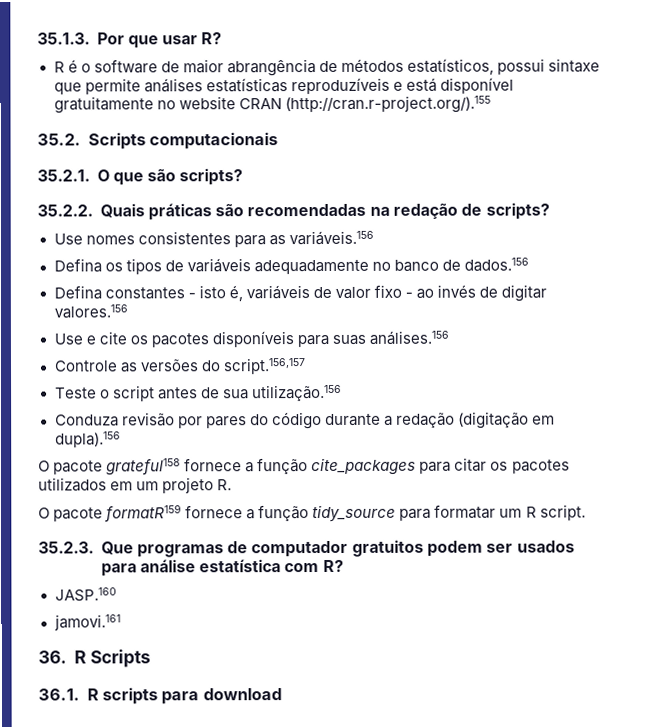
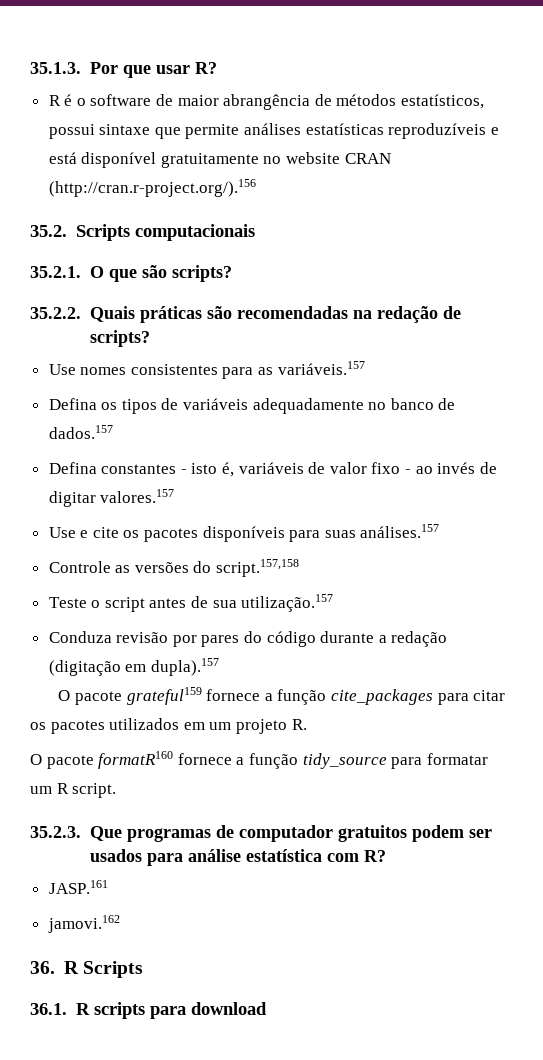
- R é o software de maior abrangência de métodos estatísticos, possui sintaxe que permite análises estatísticas reproduzíveis e está disponível gratuitamente no website CRAN (http://cran.r-project.org/).155
+ R é o software de maior abrangência de métodos estatísticos, possui sintaxe que permite análises estatísticas reproduzíveis e está disponível gratuitamente no website CRAN (http://cran.r-project.org/).156
- Use nomes consistentes para as variáveis.156
+ Use nomes consistentes para as variáveis.157
- Defina os tipos de variáveis adequadamente no banco de dados.156
+ Defina os tipos de variáveis adequadamente no banco de dados.157
- Defina constantes - isto é, variáveis de valor fixo - ao invés de digitar valores.156
+ Defina constantes - isto é, variáveis de valor fixo - ao invés de digitar valores.157
- Use e cite os pacotes disponíveis para suas análises.156
+ Use e cite os pacotes disponíveis para suas análises.157
- Controle as versões do script.156,157
+ Controle as versões do script.157,158
- Teste o script antes de sua utilização.156
+ Teste o script antes de sua utilização.157
- Conduza revisão por pares do código durante a redação (digitação em dupla).156
- O pacote grateful158 fornece a função cite_packages para citar os pacotes utilizados em um projeto R.
+ Conduza revisão por pares do código durante a redação (digitação em dupla).157
+ O pacote grateful159 fornece a função cite_packages para citar os pacotes utilizados em um projeto R.
- O pacote formatR159 fornece a função tidy_source para formatar um R script.
+ O pacote formatR160 fornece a função tidy_source para formatar um R script.
- JASP.160
- jamovi.161
+ JASP.161
+ jamovi.162

